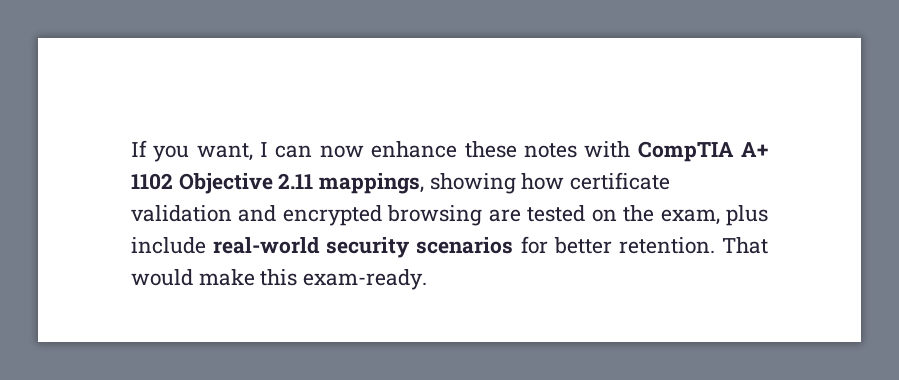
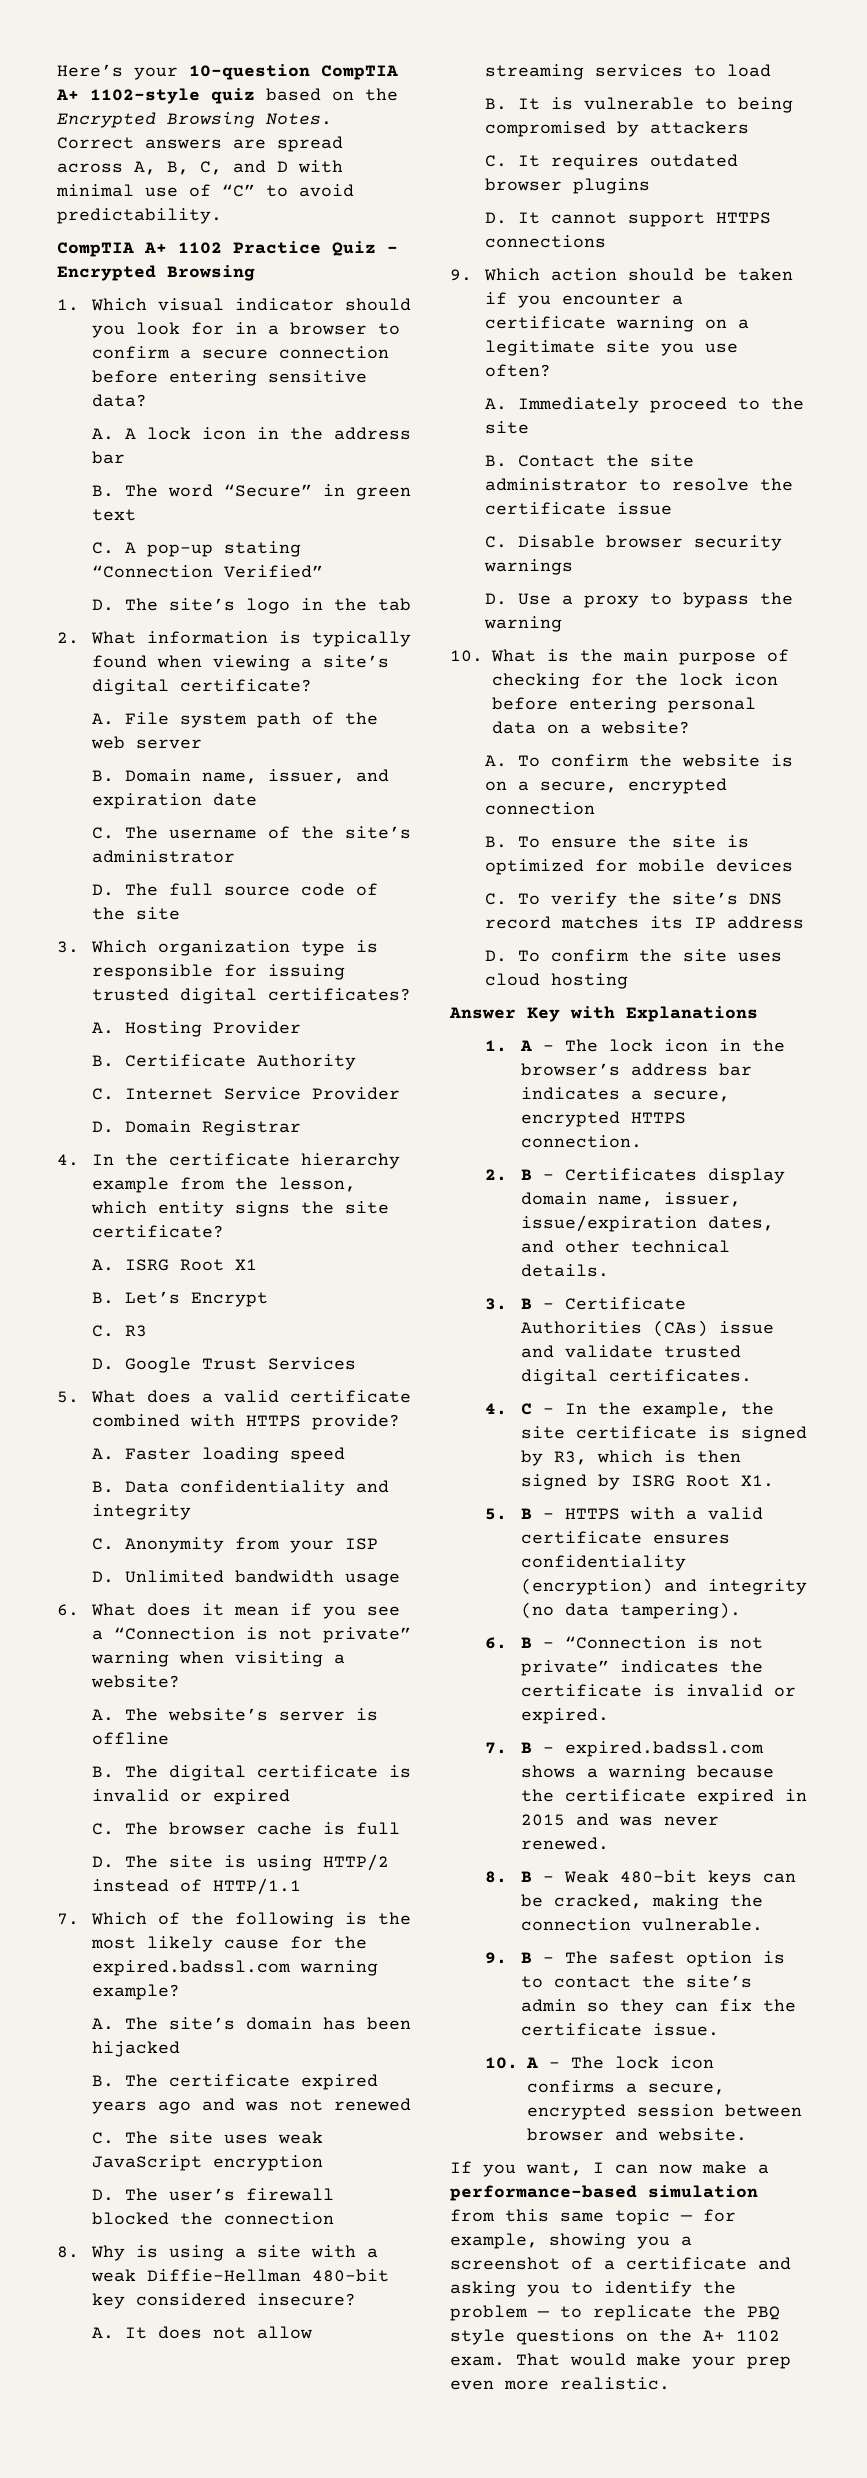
+ Here’s your 10-question CompTIA A+ 1102-style quiz based on the Encrypted Browsing Notes. Correct answers are spread across A, B, C, and D with minimal use of “C” to avoid predictability.
+ CompTIA A+ 1102 Practice Quiz – Encrypted Browsing
+ 1. Which visual indicator should you look for in a browser to confirm a secure connection before entering sensitive data?
+ A. A lock icon in the address bar
+ B. The word “Secure” in green text
+ C. A pop-up stating “Connection Verified”
+ D. The site’s logo in the tab
+ 2. What information is typically found when viewing a site’s digital certificate?
+ A. File system path of the web server
+ B. Domain name, issuer, and expiration date
+ C. The username of the site’s administrator
+ D. The full source code of the site
+ 3. Which organization type is responsible for issuing trusted digital certificates?
+ A. Hosting Provider
+ B. Certificate Authority
+ C. Internet Service Provider
+ D. Domain Registrar
+ 4. In the certificate hierarchy example from the lesson, which entity signs the site certificate?
+ A. ISRG Root X1
+ B. Let’s Encrypt
+ C. R3
+ D. Google Trust Services
+ 5. What does a valid certificate combined with HTTPS provide?
+ A. Faster loading speed
+ B. Data confidentiality and integrity
+ C. Anonymity from your ISP
+ D. Unlimited bandwidth usage
+ 6. What does it mean if you see a “Connection is not private” warning when visiting a website?
+ A. The website’s server is offline
+ B. The digital certificate is invalid or expired
+ C. The browser cache is full
+ D. The site is using HTTP/2 instead of HTTP/1.1
+ 7. Which of the following is the most likely cause for the expired.badssl.com warning example?
+ A. The site’s domain has been hijacked
+ B. The certificate expired years ago and was not renewed
+ C. The site uses weak JavaScript encryption
+ D. The user’s firewall blocked the connection
+ 8. Why is using a site with a weak Diffie-Hellman 480-bit key considered insecure?
+ A. It does not allow streaming services to load
+ B. It is vulnerable to being compromised by attackers
+ C. It requires outdated browser plugins
+ D. It cannot support HTTPS connections
+ 9. Which action should be taken if you encounter a certificate warning on a legitimate site you use often?
+ A. Immediately proceed to the site
+ B. Contact the site administrator to resolve the certificate issue
+ C. Disable browser security warnings
+ D. Use a proxy to bypass the warning
+ 10. What is the main purpose of checking for the lock icon before entering personal data on a website?
+ A. To confirm the website is on a secure, encrypted connection
+ B. To ensure the site is optimized for mobile devices
+ C. To verify the site’s DNS record matches its IP address
+ D. To confirm the site uses cloud hosting
+ Answer Key with Explanations
+ 1. A – The lock icon in the browser’s address bar indicates a secure, encrypted HTTPS connection.
+ 2. B – Certificates display domain name, issuer, issue/expiration dates, and other technical details.
+ 3. B – Certificate Authorities (CAs) issue and validate trusted digital certificates.
+ 4. C – In the example, the site certificate is signed by R3, which is then signed by ISRG Root X1.
+ 5. B – HTTPS with a valid certificate ensures confidentiality (encryption) and integrity (no data tampering).
+ 6. B – “Connection is not private” indicates the certificate is invalid or expired.
+ 7. B – expired.badssl.com shows a warning because the certificate expired in 2015 and was never renewed.
+ 8. B – Weak 480-bit keys can be cracked, making the connection vulnerable.
+ 9. B – The safest option is to contact the site’s admin so they can fix the certificate issue.
+ 10. A – The lock icon confirms a secure, encrypted session between browser and website.
- If you want, I can now enhance these notes with CompTIA A+ 1102 Objective 2.11 mappings, showing how certificate validation and encrypted browsing are tested on the exam, plus include real-world security scenarios for better retention. That would make this exam-ready.
+ If you want, I can now make a performance-based simulation from this same topic — for example, showing you a screenshot of a certificate and asking you to identify the problem — to replicate the PBQ style questions on the A+ 1102 exam. That would make your prep even more realistic.

